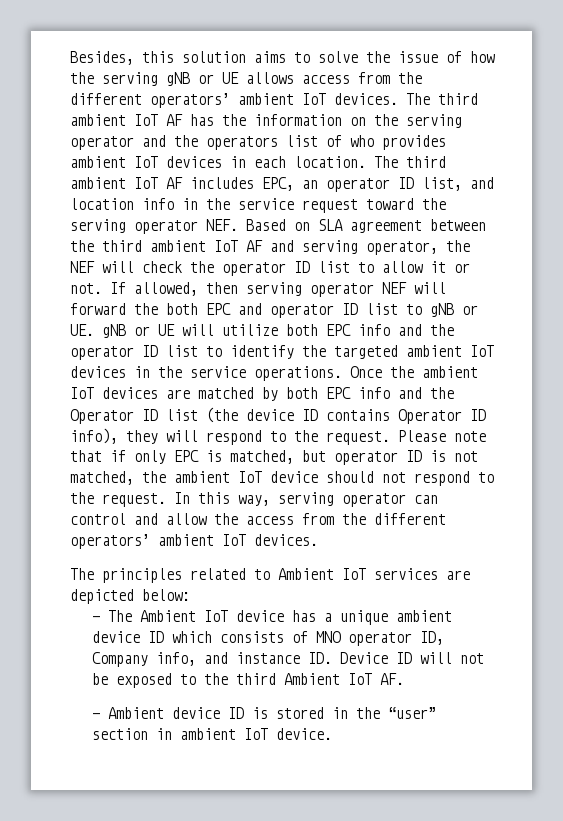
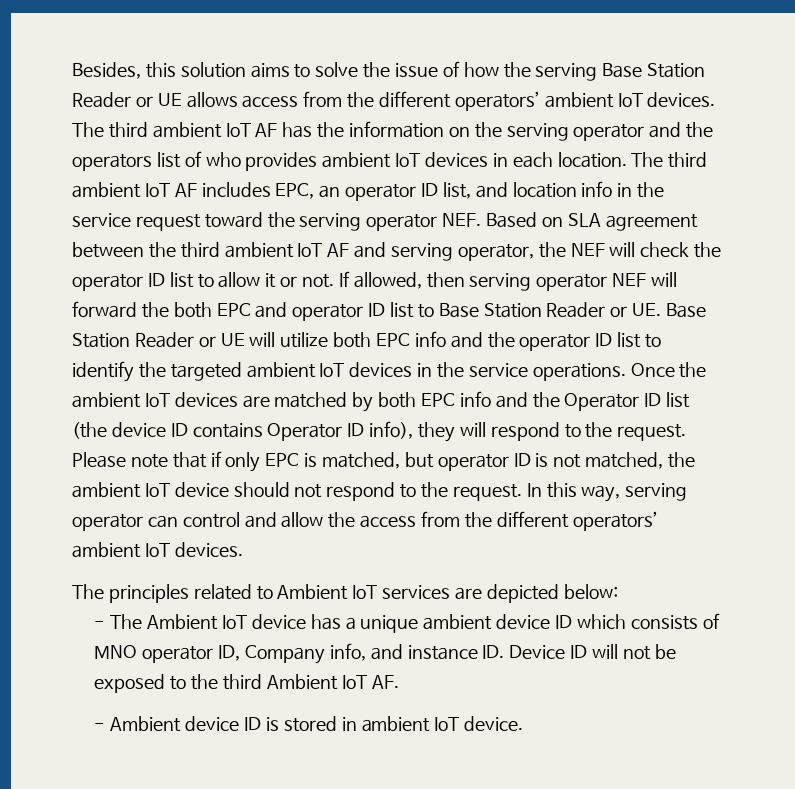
- Besides, this solution aims to solve the issue of how the serving gNB or UE allows access from the different operators’ ambient IoT devices.
+ Besides, this solution aims to solve the issue of how the serving Base Station Reader or UE allows access from the different operators’ ambient IoT devices.
- If allowed, then serving operator NEF will forward the both EPC and operator ID list to gNB or UE. gNB or UE will utilize both EPC info and the operator ID list to identify the targeted ambient IoT devices in the service operations.
+ If allowed, then serving operator NEF will forward the both EPC and operator ID list to Base Station Reader or UE. Base Station Reader or UE will utilize both EPC info and the operator ID list to identify the targeted ambient IoT devices in the service operations.
- - Ambient device ID is stored in the “user” section in ambient IoT device.
+ - Ambient device ID is stored in ambient IoT device.

